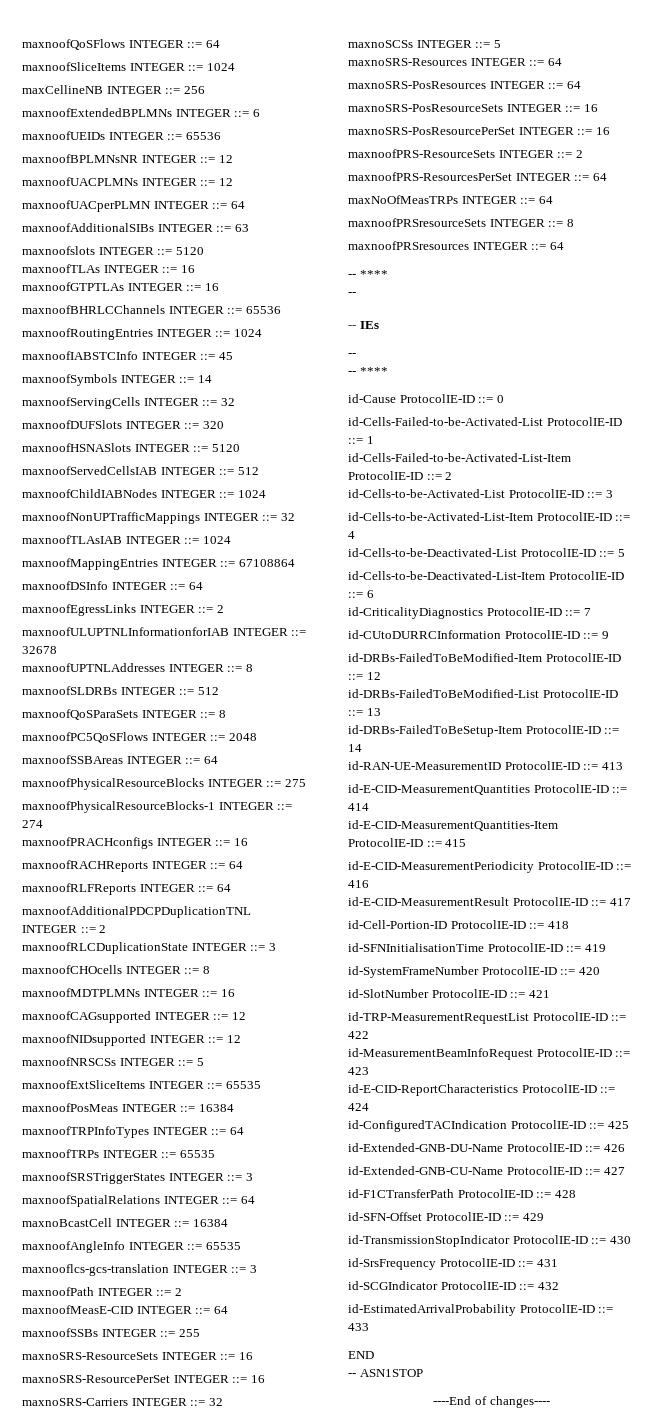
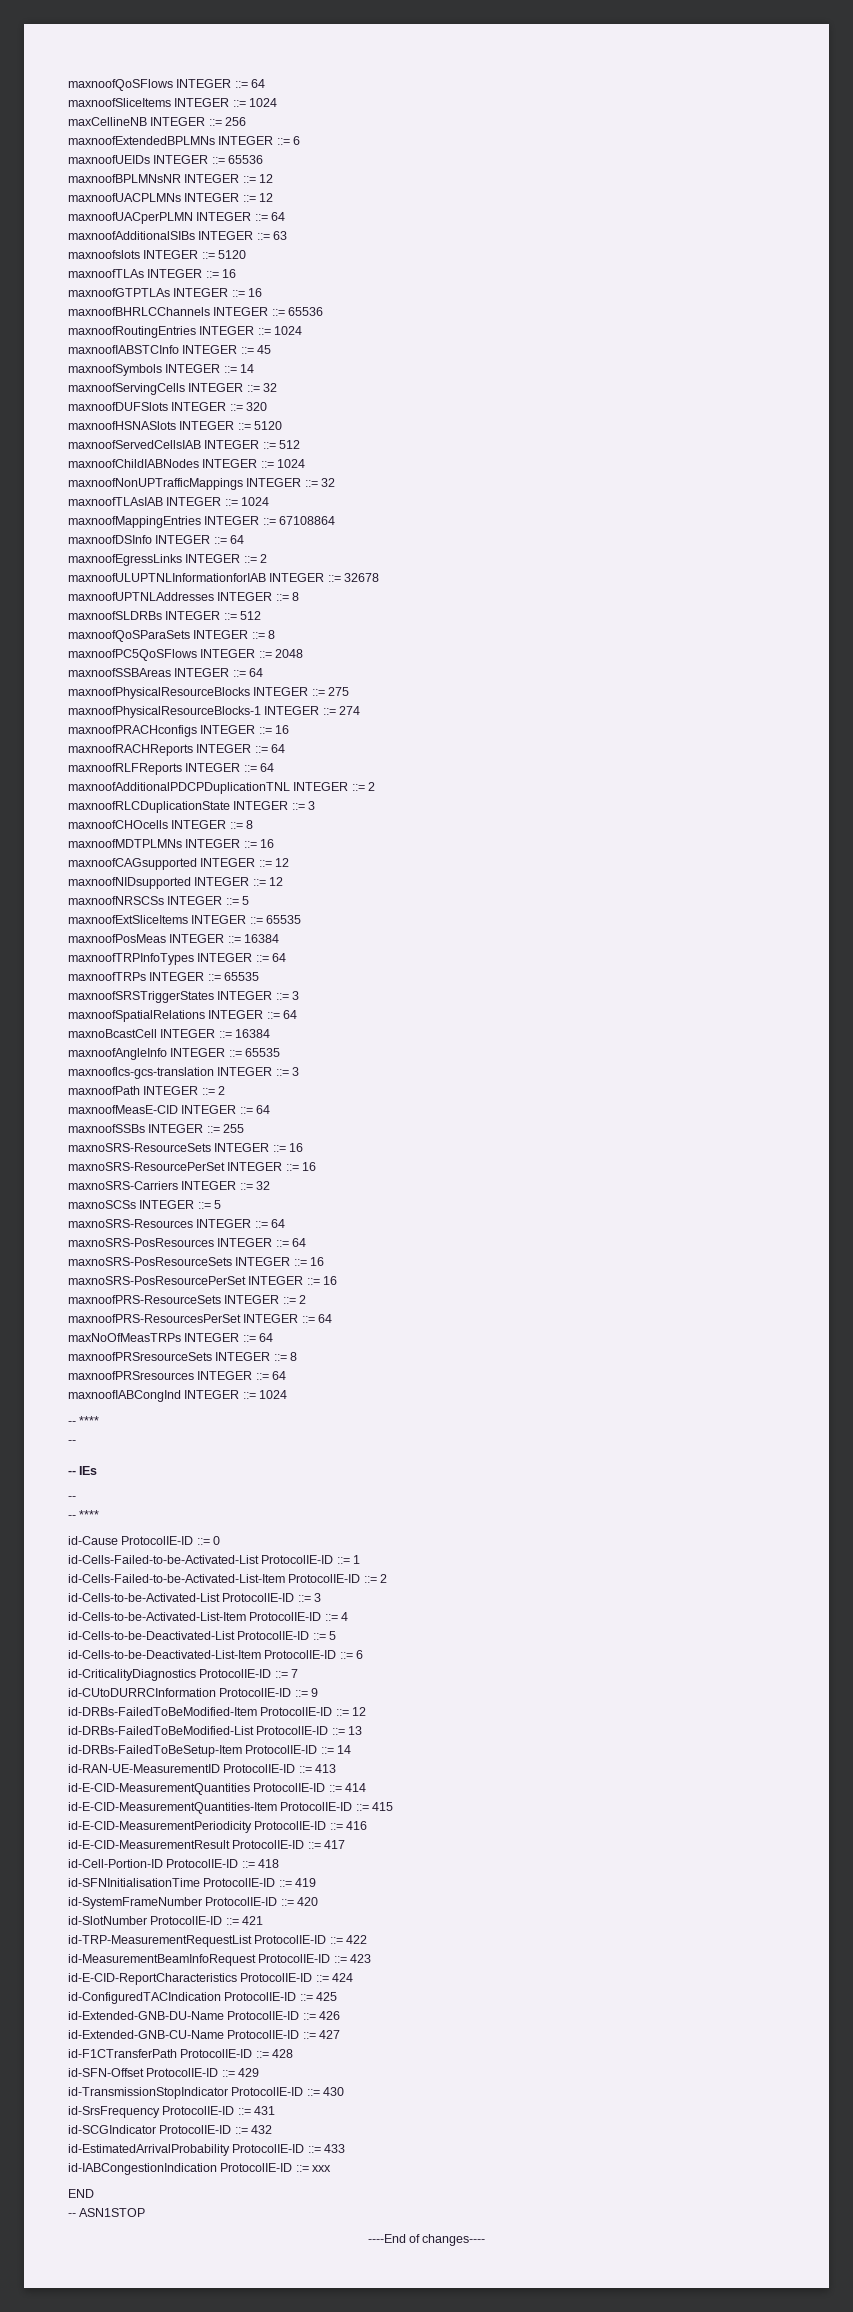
+ maxnoofIABCongInd INTEGER ::= 1024
+ id-IABCongestionIndication ProtocolIE-ID ::= xxx

